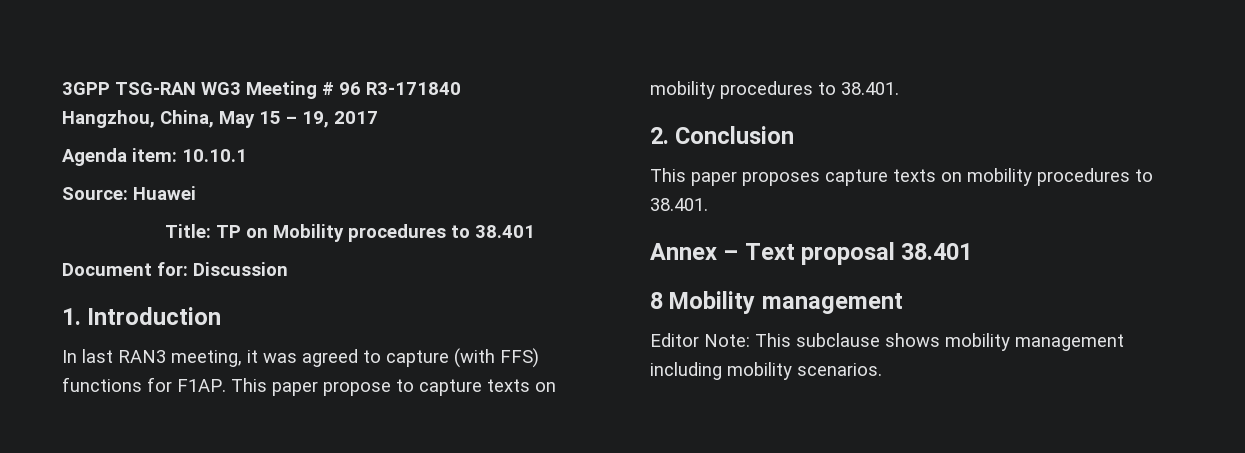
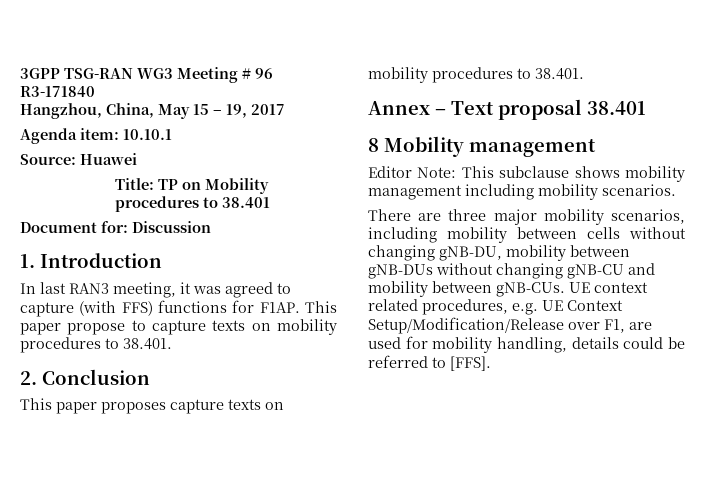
+ There are three major mobility scenarios, including mobility between cells without changing gNB-DU, mobility between gNB-DUs without changing gNB-CU and mobility between gNB-CUs. UE context related procedures, e.g. UE Context Setup/Modification/Release over F1, are used for mobility handling, details could be referred to [FFS].

